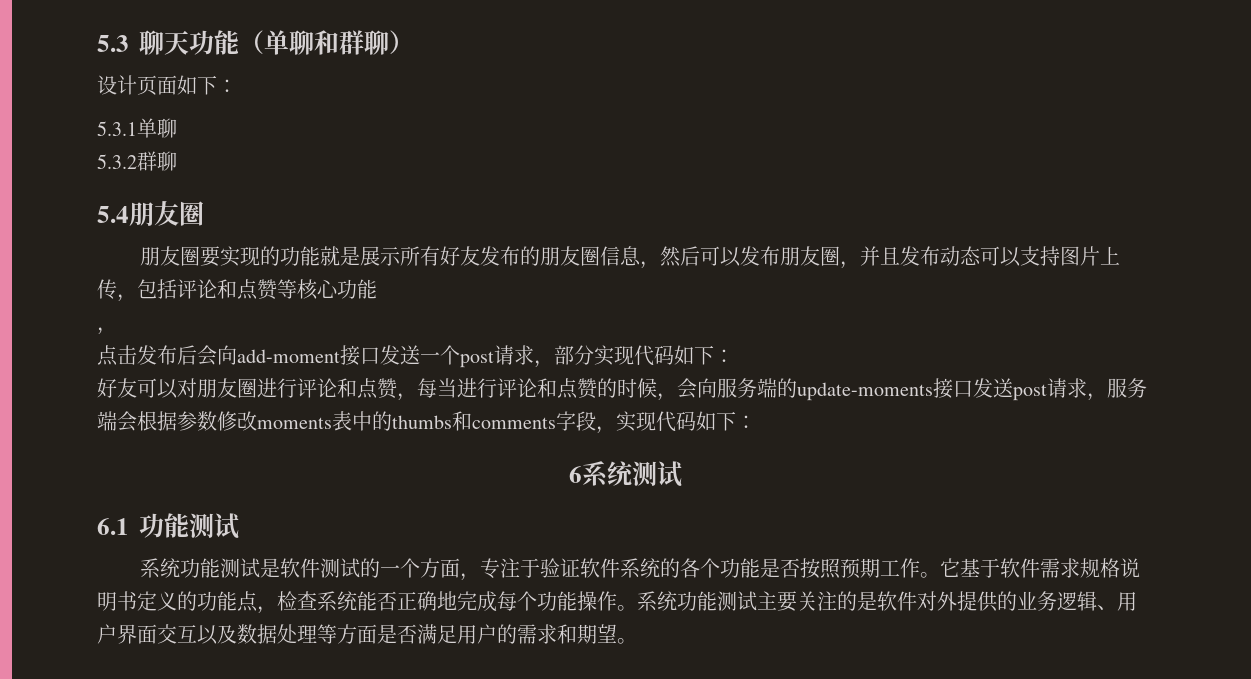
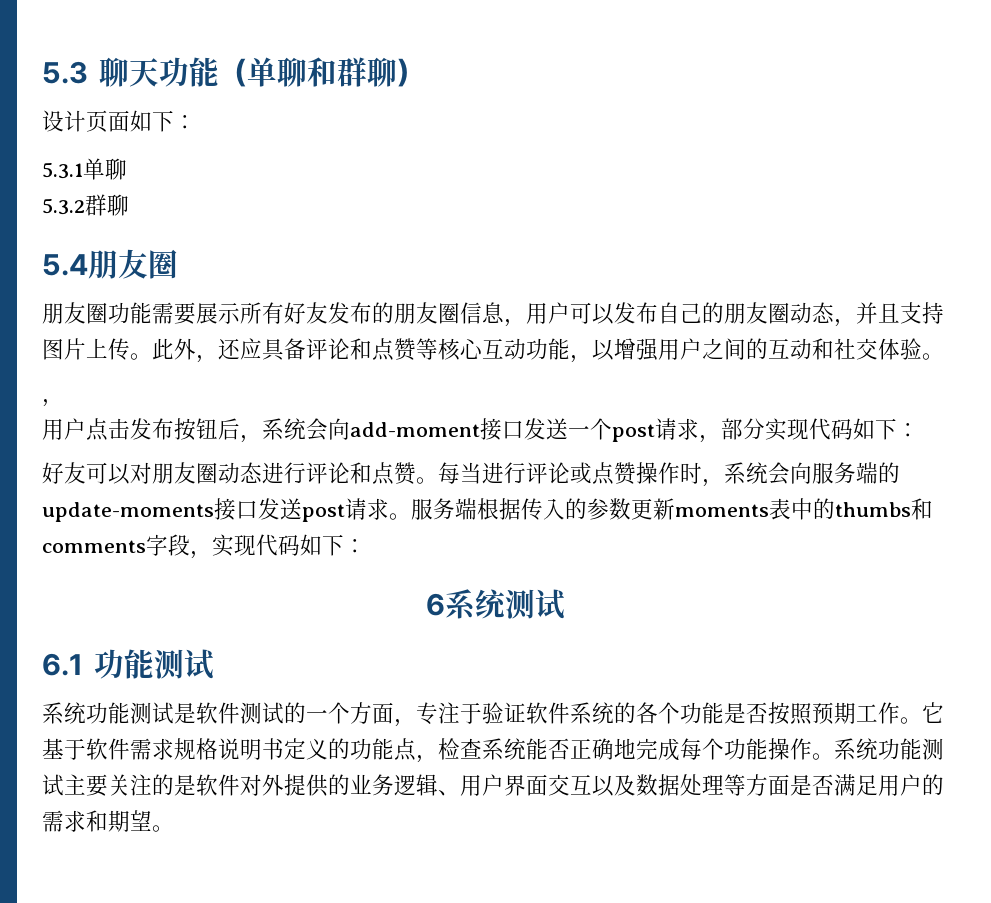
- 朋友圈要实现的功能就是展示所有好友发布的朋友圈信息，然后可以发布朋友圈，并且发布动态可以支持图片上传，包括评论和点赞等核心功能
+ 朋友圈功能需要展示所有好友发布的朋友圈信息，用户可以发布自己的朋友圈动态，并且支持图片上传。此外，还应具备评论和点赞等核心互动功能，以增强用户之间的互动和社交体验。
- 点击发布后会向add-moment接口发送一个post请求，部分实现代码如下：
+ 用户点击发布按钮后，系统会向add-moment接口发送一个post请求，部分实现代码如下：
- 好友可以对朋友圈进行评论和点赞，每当进行评论和点赞的时候，会向服务端的update-moments接口发送post请求，服务端会根据参数修改moments表中的thumbs和comments字段，实现代码如下：
+ 好友可以对朋友圈动态进行评论和点赞。每当进行评论或点赞操作时，系统会向服务端的update-moments接口发送post请求。服务端根据传入的参数更新moments表中的thumbs和comments字段，实现代码如下：

